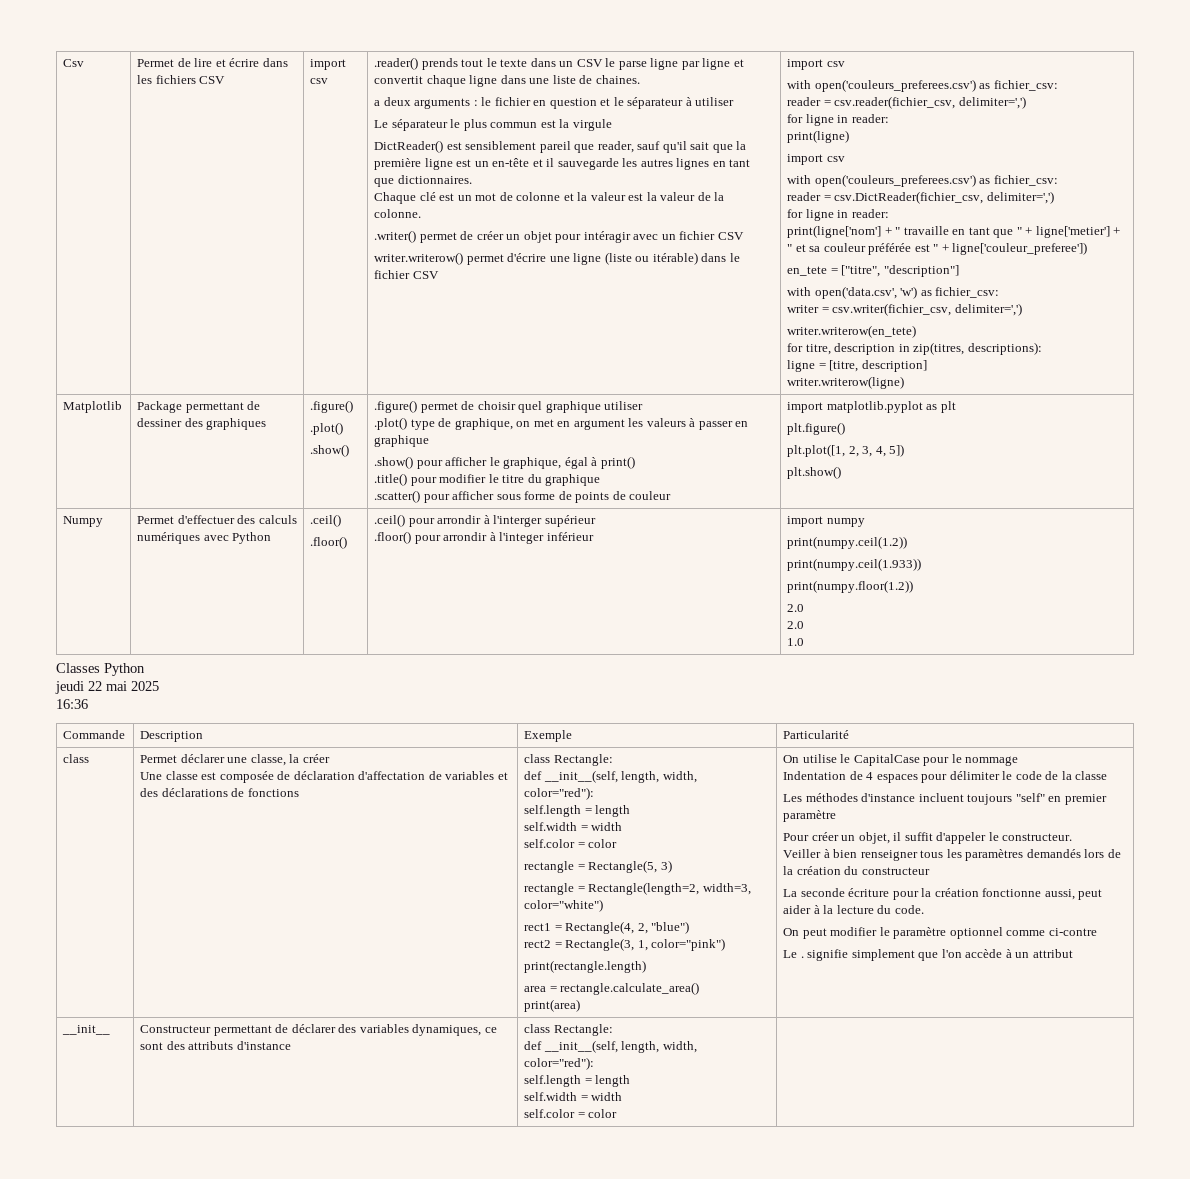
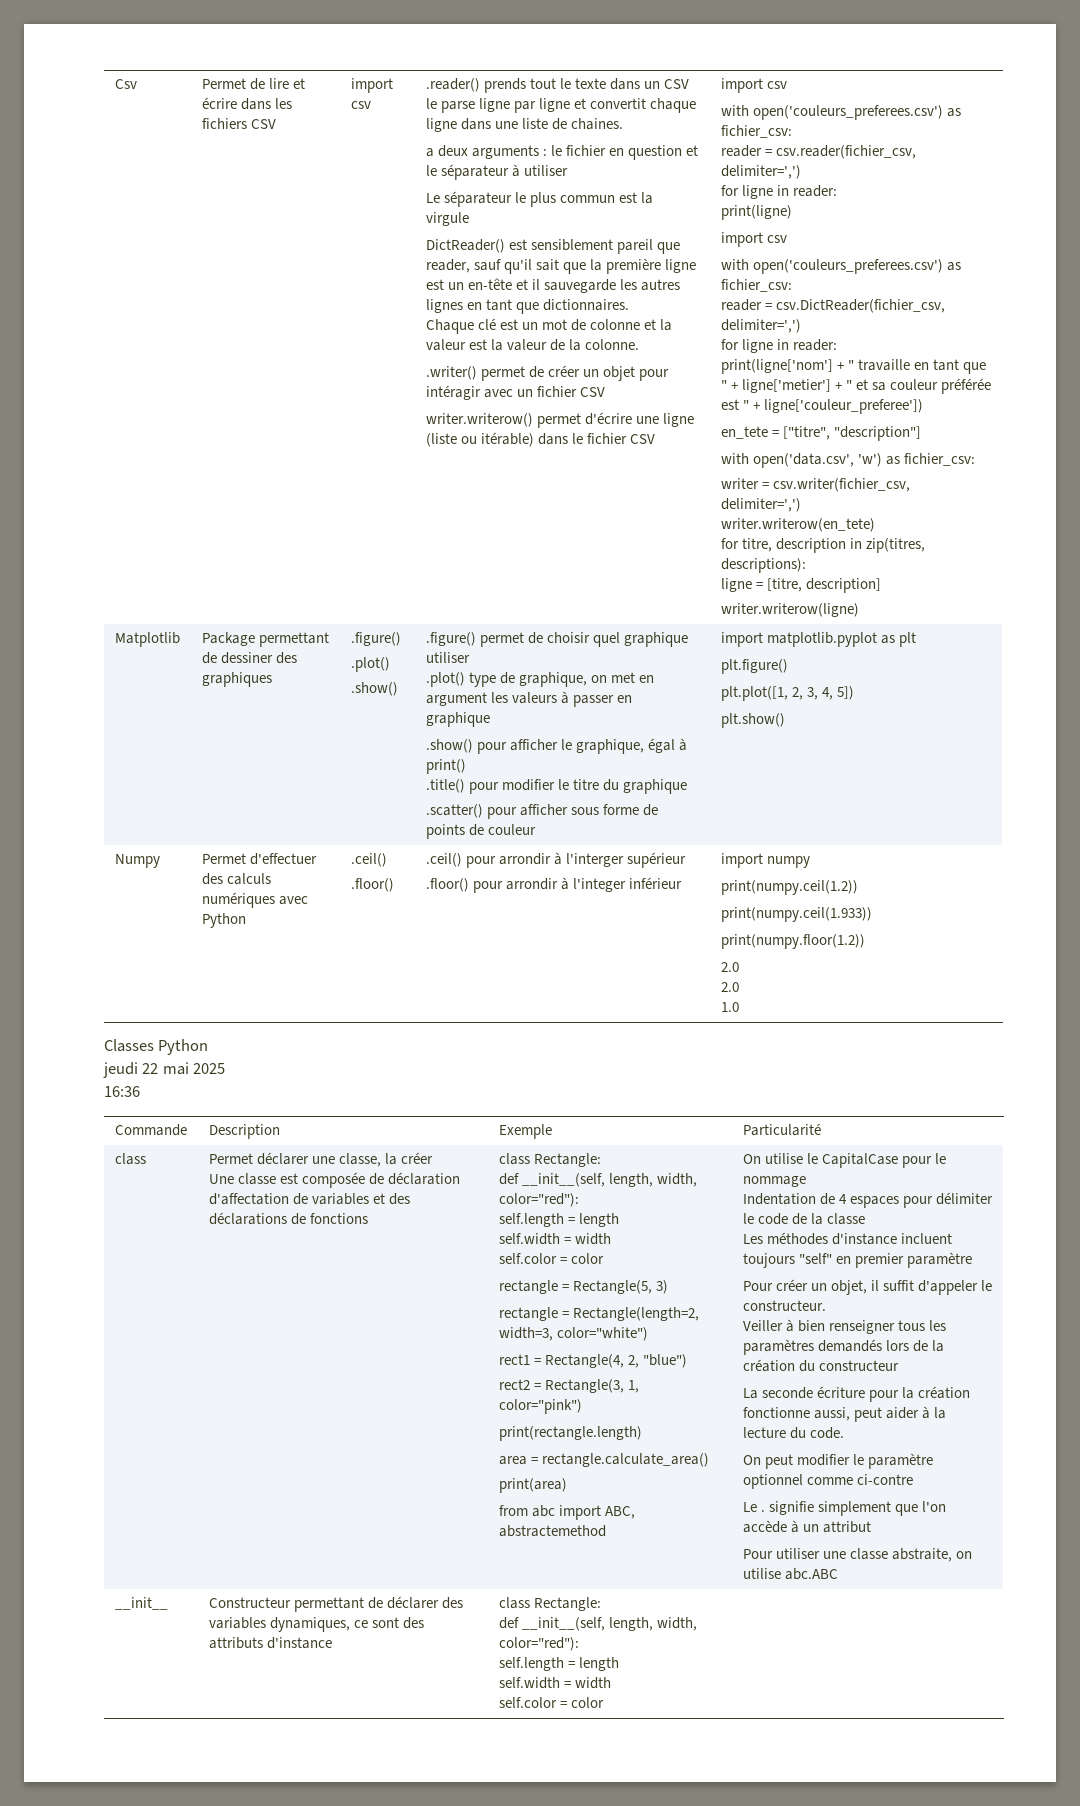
+ from abc import ABC, abstractemethod
+ Pour utiliser une classe abstraite, on utilise abc.ABC

